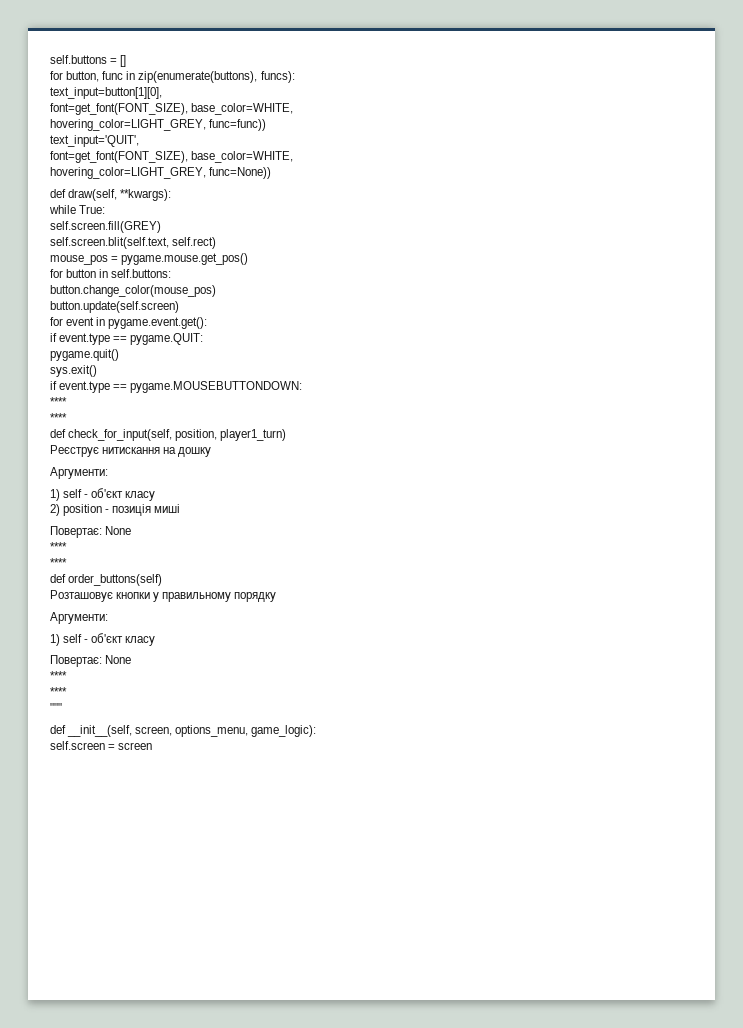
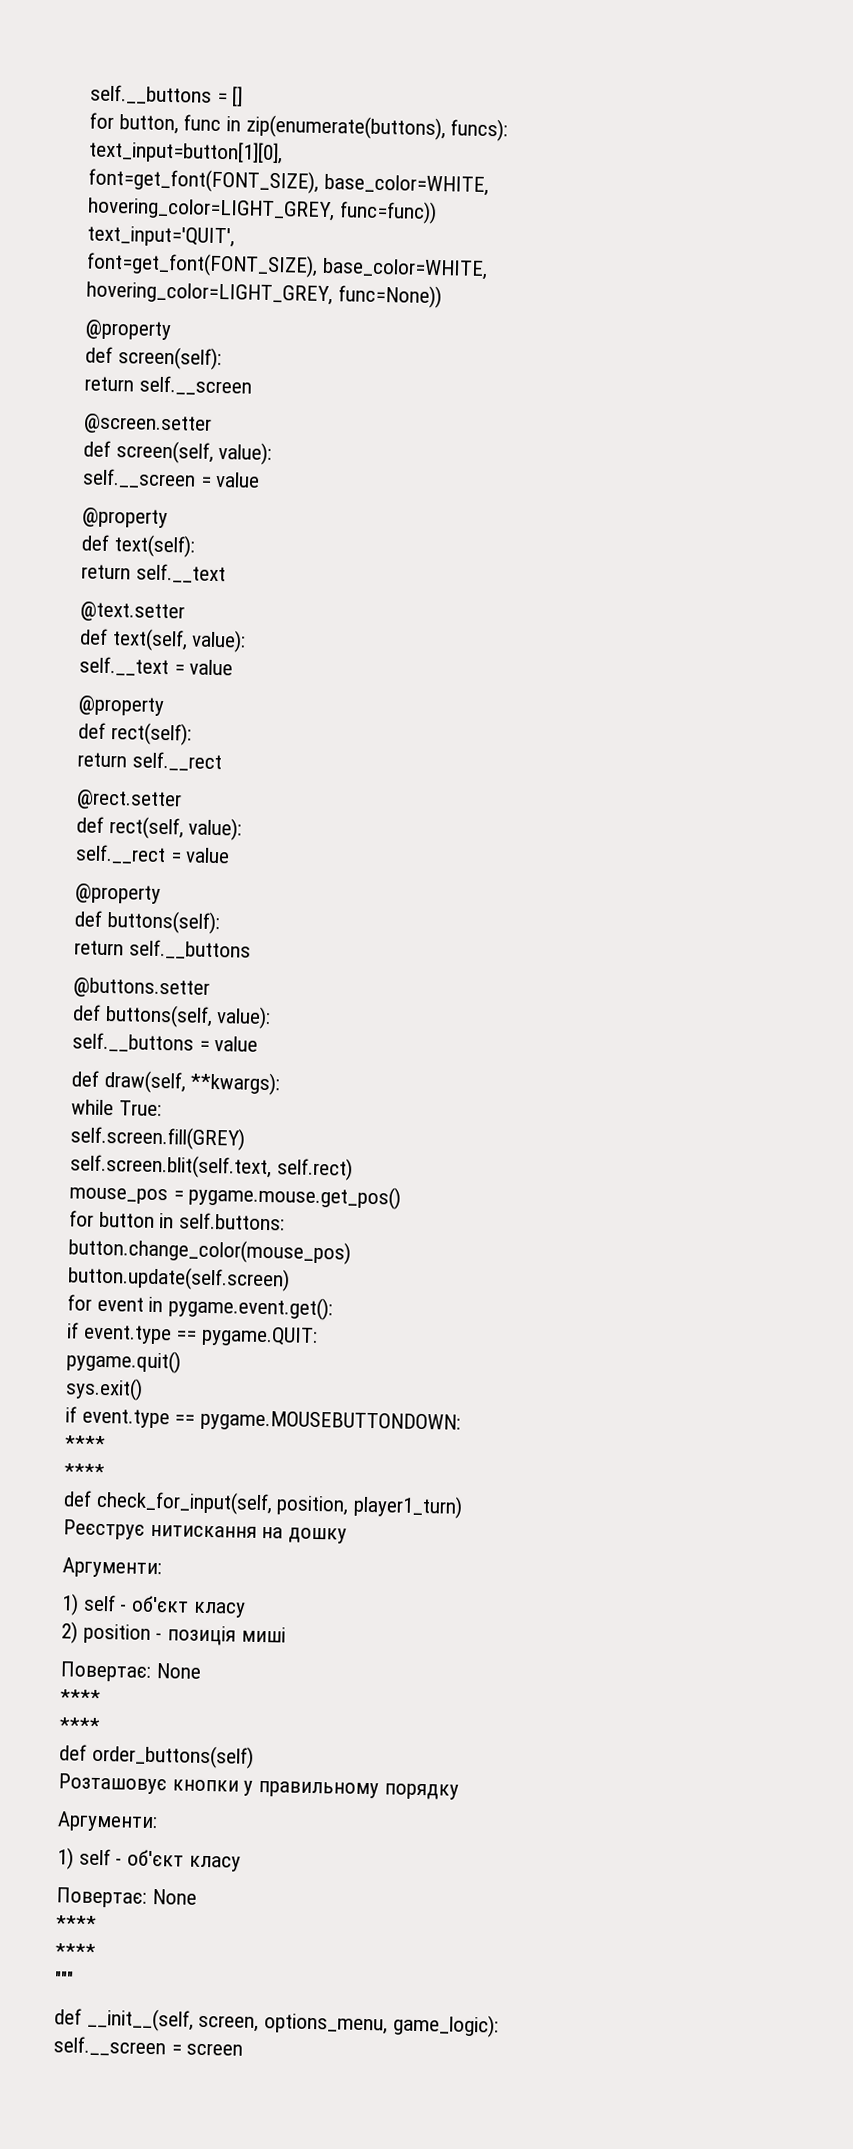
- self.buttons = []
+ self.__buttons = []
  hovering_color=LIGHT_GREY, func=None))
+ @property
+ def screen(self):
+ return self.__screen
+ @screen.setter
+ def screen(self, value):
+ self.__screen = value
+ @property
+ def text(self):
+ return self.__text
+ @text.setter
+ def text(self, value):
+ self.__text = value
+ @property
+ def rect(self):
+ return self.__rect
+ @rect.setter
+ def rect(self, value):
+ self.__rect = value
+ @property
+ def buttons(self):
+ return self.__buttons
+ @buttons.setter
+ def buttons(self, value):
+ self.__buttons = value
- self.screen = screen
+ self.__screen = screen

